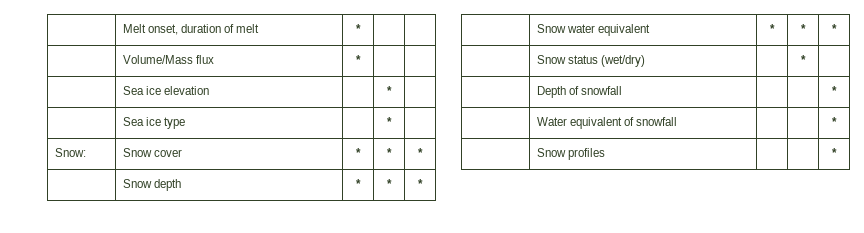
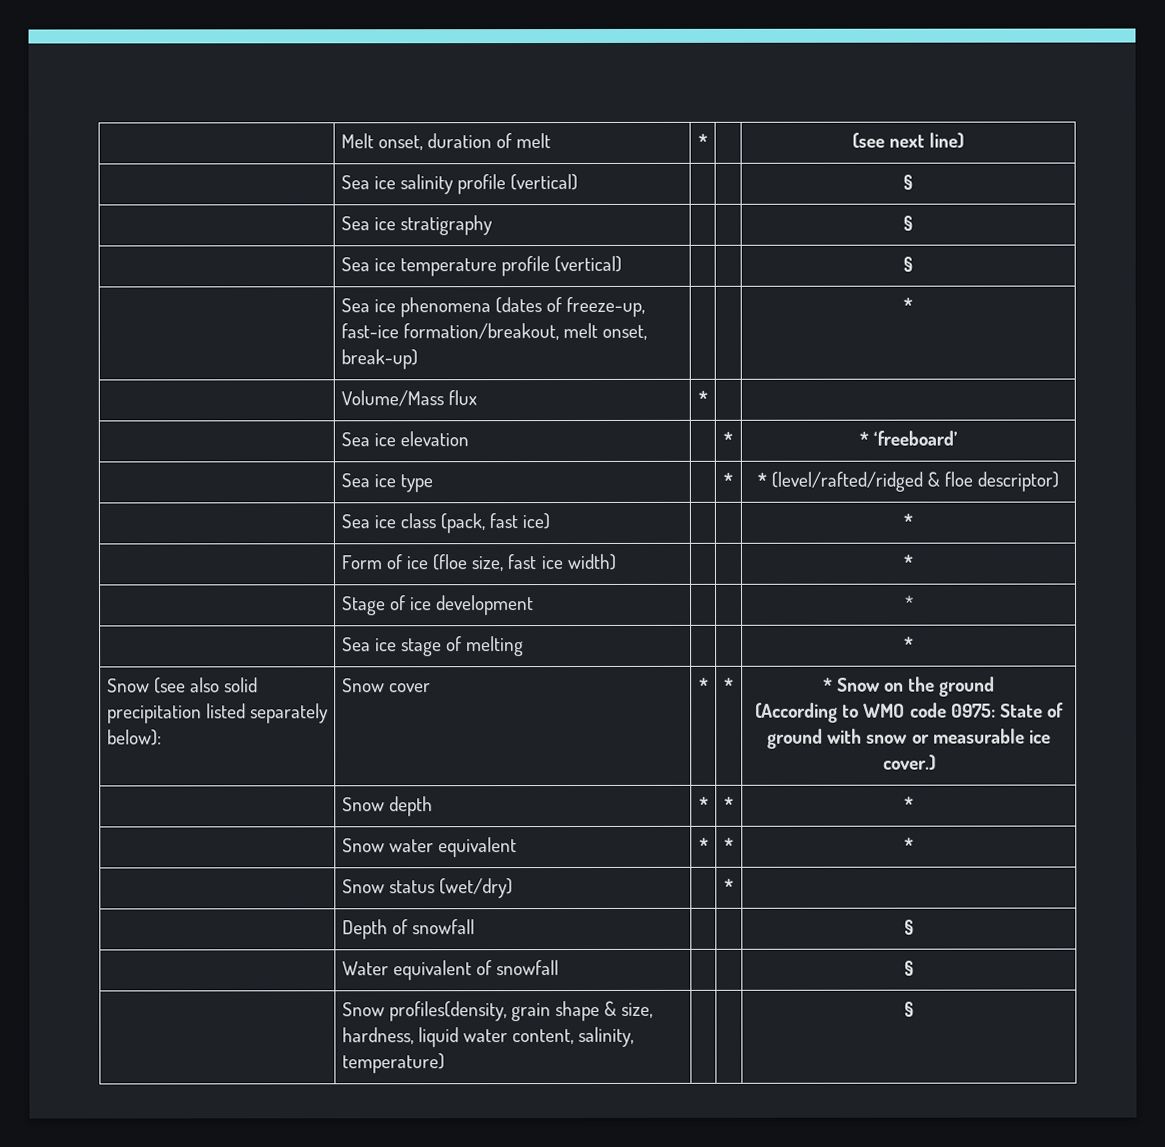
- | Melt onset, duration of melt | * | |
+ | Melt onset, duration of melt | * | | (see next line)
+ | Sea ice salinity profile (vertical) | | | §
+ | Sea ice stratigraphy | | | §
+ | Sea ice temperature profile (vertical) | | | §
+ | Sea ice phenomena (dates of freeze-up, fast-ice formation/breakout, melt onset, break-up) | | | *
- | Sea ice elevation | | * |
+ | Sea ice elevation | | * | * ‘freeboard’
- | Sea ice type | | * |
- Snow: | Snow cover | * | * | *
+ | Sea ice type | | * | * (level/rafted/ridged & floe descriptor)
+ | Sea ice class (pack, fast ice) | | | *
+ | Form of ice (floe size, fast ice width) | | | *
+ | Stage of ice development | | | *
+ | Sea ice stage of melting | | | *
+ Snow (see also solid precipitation listed separately below): | Snow cover | * | * | * Snow on the ground
+ (According to WMO code 0975: State of ground with snow or measurable ice cover.)
- | Depth of snowfall | | | *
+ | Depth of snowfall | | | §
- | Water equivalent of snowfall | | | *
- | Snow profiles | | | *
+ | Water equivalent of snowfall | | | §
+ | Snow profiles(density, grain shape & size, hardness, liquid water content, salinity, temperature) | | | §

